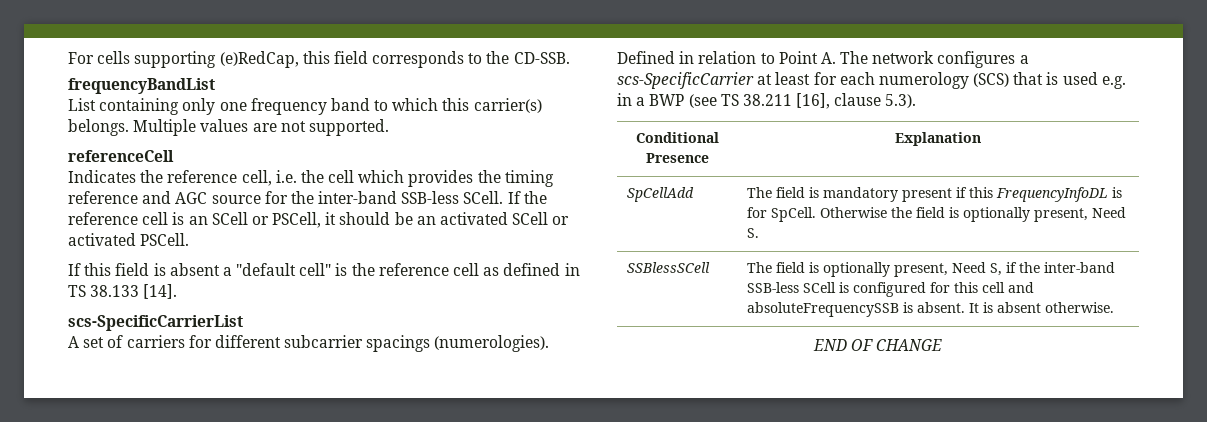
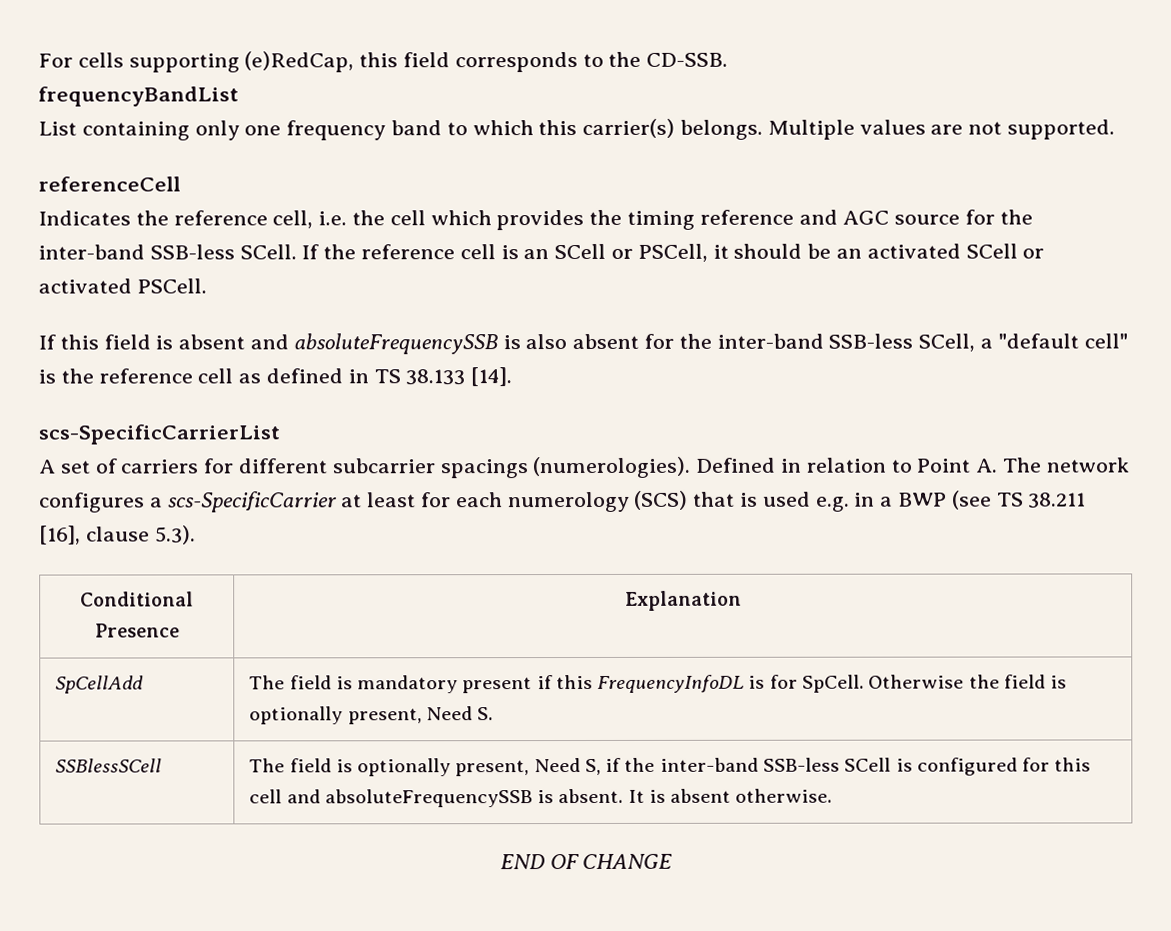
- If this field is absent a "default cell" is the reference cell as defined in TS 38.133 [14].
+ If this field is absent and absoluteFrequencySSB is also absent for the inter-band SSB-less SCell, a "default cell" is the reference cell as defined in TS 38.133 [14].

